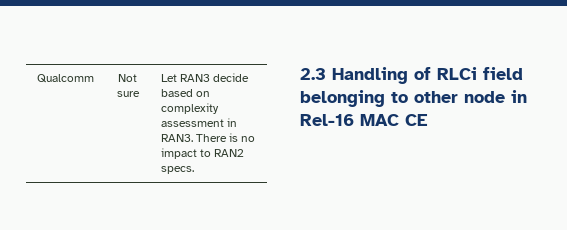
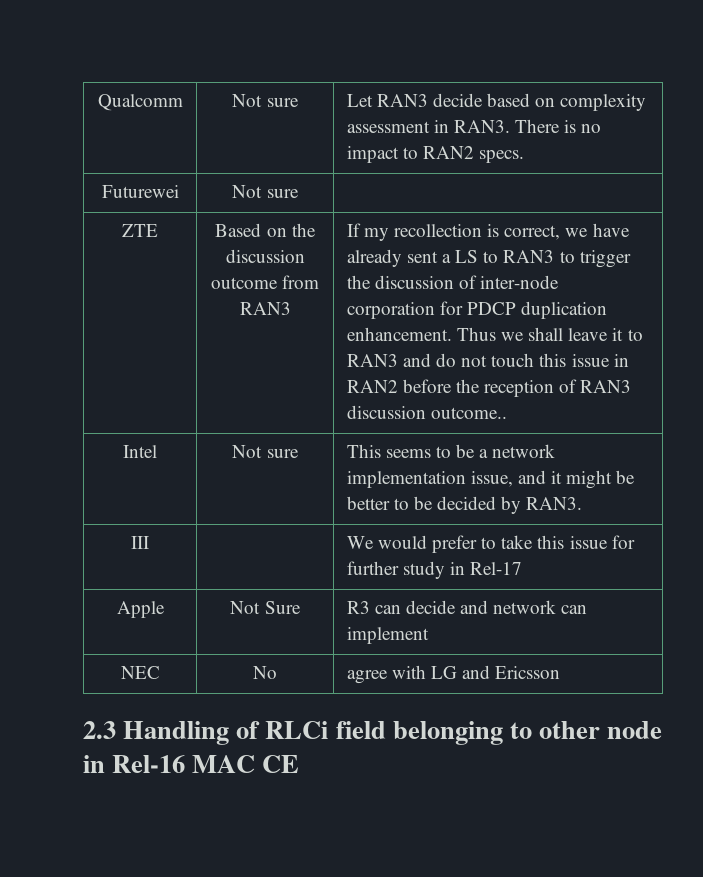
+ Futurewei | Not sure |
+ ZTE | Based on the discussion outcome from RAN3 | If my recollection is correct, we have already sent a LS to RAN3 to trigger the discussion of inter-node corporation for PDCP duplication enhancement. Thus we shall leave it to RAN3 and do not touch this issue in RAN2 before the reception of RAN3 discussion outcome..
+ Intel | Not sure | This seems to be a network implementation issue, and it might be better to be decided by RAN3.
+ III | | We would prefer to take this issue for further study in Rel-17
+ Apple | Not Sure | R3 can decide and network can implement
+ NEC | No | agree with LG and Ericsson

